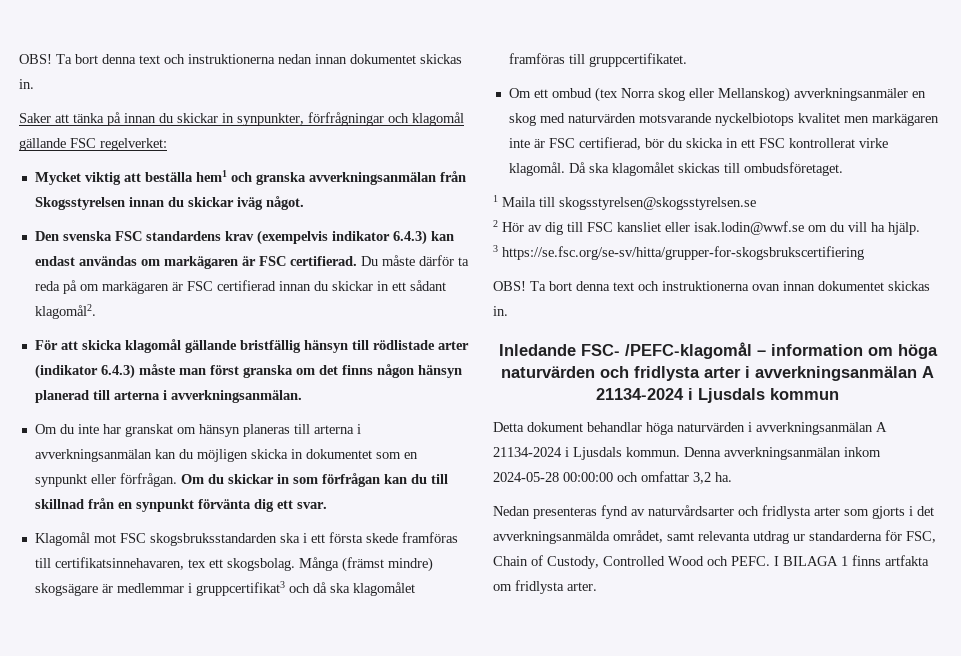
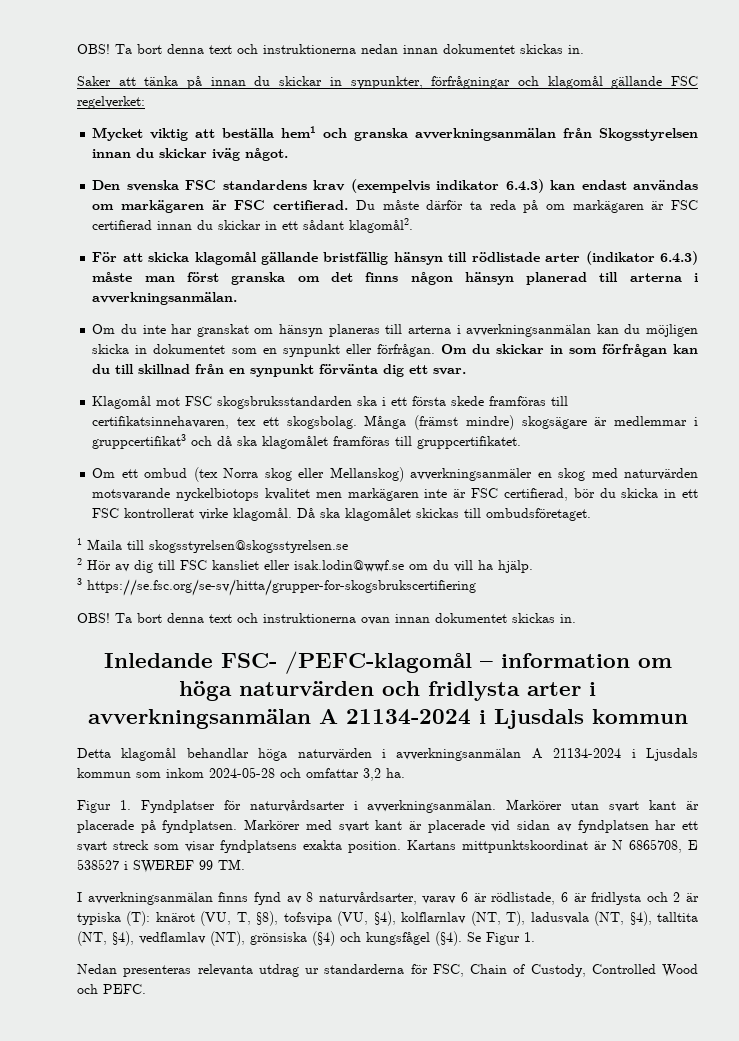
- Detta dokument behandlar höga naturvärden i avverkningsanmälan A 21134-2024 i Ljusdals kommun. Denna avverkningsanmälan inkom 2024-05-28 00:00:00 och omfattar 3,2 ha.
+ Detta klagomål behandlar höga naturvärden i avverkningsanmälan A 21134-2024 i Ljusdals kommun som inkom 2024-05-28 och omfattar 3,2 ha.
- Nedan presenteras fynd av naturvårdsarter och fridlysta arter som gjorts i det avverkningsanmälda området, samt relevanta utdrag ur standarderna för FSC, Chain of Custody, Controlled Wood och PEFC. I BILAGA 1 finns artfakta om fridlysta arter.
+ Figur 1. Fyndplatser för naturvårdsarter i avverkningsanmälan. Markörer utan svart kant är placerade på fyndplatsen. Markörer med svart kant är placerade vid sidan av fyndplatsen har ett svart streck som visar fyndplatsens exakta position. Kartans mittpunktskoordinat är N 6865708, E 538527 i SWEREF 99 TM.
+ I avverkningsanmälan finns fynd av 8 naturvårdsarter, varav 6 är rödlistade, 6 är fridlysta och 2 är typiska (T): knärot (VU, T, §8), tofsvipa (VU, §4), kolflarnlav (NT, T), ladusvala (NT, §4), talltita (NT, §4), vedflamlav (NT), grönsiska (§4) och kungsfågel (§4). Se Figur 1.
+ Nedan presenteras relevanta utdrag ur standarderna för FSC, Chain of Custody, Controlled Wood och PEFC.

